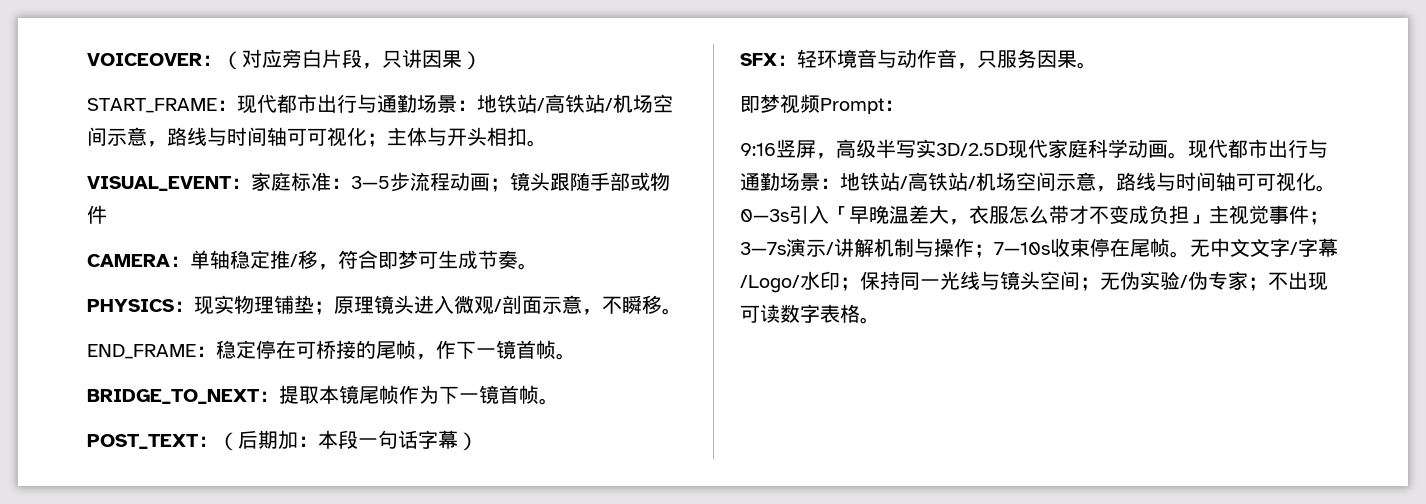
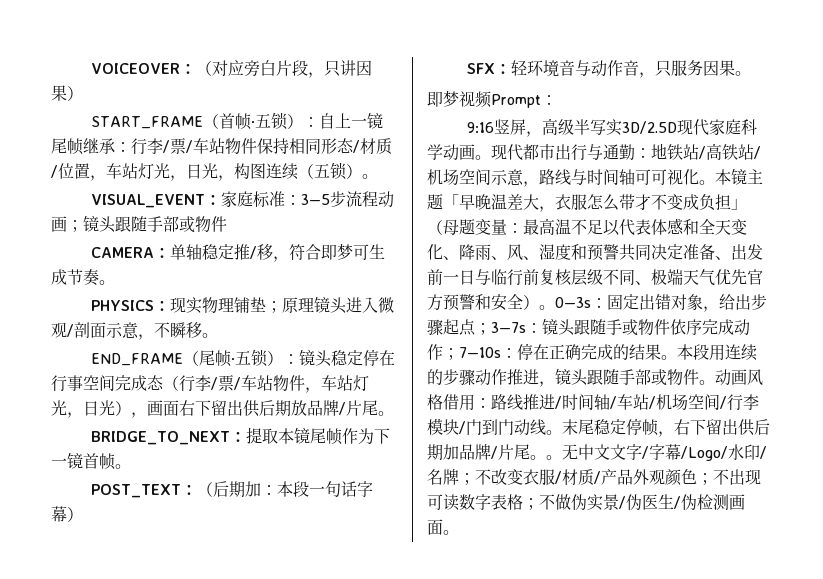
- START_FRAME：现代都市出行与通勤场景：地铁站/高铁站/机场空间示意，路线与时间轴可可视化；主体与开头相扣。
+ START_FRAME（首帧·五锁）：自上一镜尾帧继承：行李/票/车站物件保持相同形态/材质/位置，车站灯光，日光，构图连续（五锁）。
- END_FRAME：稳定停在可桥接的尾帧，作下一镜首帧。
+ END_FRAME（尾帧·五锁）：镜头稳定停在行事空间完成态（行李/票/车站物件，车站灯光，日光），画面右下留出供后期放品牌/片尾。
- 现代都市出行与通勤场景：地铁站/高铁站/机场空间示意，路线与时间轴可可视化。
+ 现代都市出行与通勤：地铁站/高铁站/机场空间示意，路线与时间轴可可视化。
- 0—3s引入「早晚温差大，衣服怎么带才不变成负担」主视觉事件；3—7s演示/讲解机制与操作；7—10s收束停在尾帧。
+ 本镜主题「早晚温差大，衣服怎么带才不变成负担」（母题变量：最高温不足以代表体感和全天变化、降雨、风、湿度和预警共同决定准备、出发前一日与临行前复核层级不同、极端天气优先官方预警和安全）。0—3s：固定出错对象，给出步骤起点；3—7s：镜头跟随手或物件依序完成动作；7—10s：停在正确完成的结果。本段用连续的步骤动作推进，镜头跟随手部或物件。动画风格借用：路线推进/时间轴/车站/机场空间/行李模块/门到门动线。末尾稳定停帧，右下留出供后期加品牌/片尾。。
- 无中文文字/字幕/Logo/水印；保持同一光线与镜头空间；无伪实验/伪专家；不出现可读数字表格。
+ 无中文文字/字幕/Logo/水印/名牌；不改变衣服/材质/产品外观颜色；不出现可读数字表格；不做伪实景/伪医生/伪检测画面。

